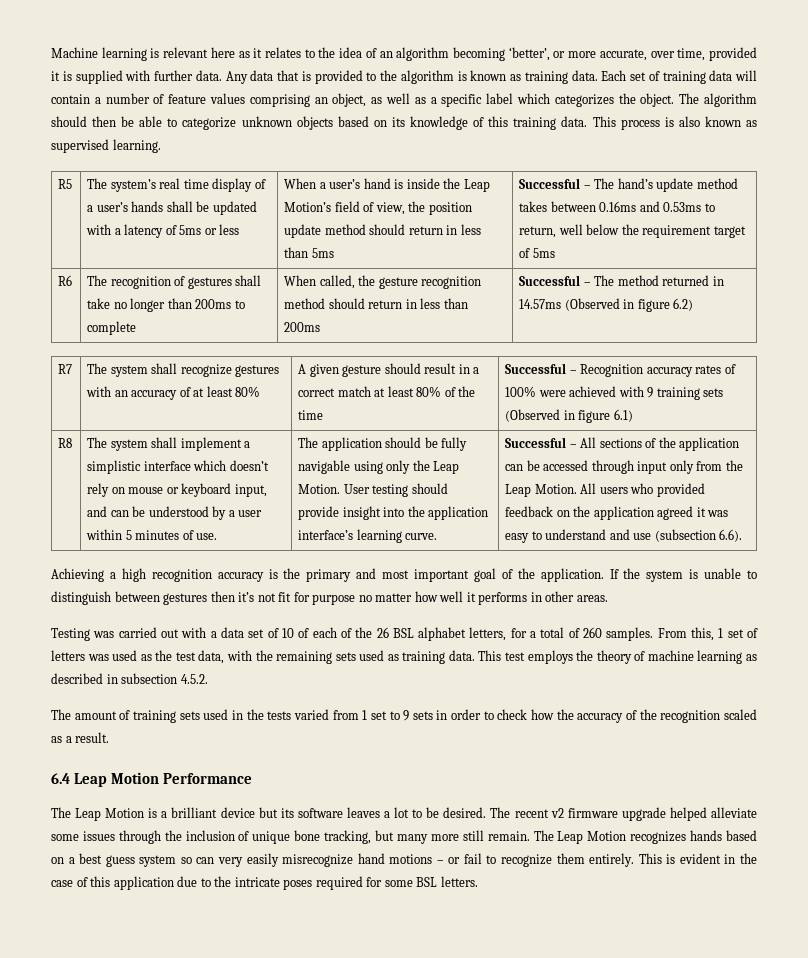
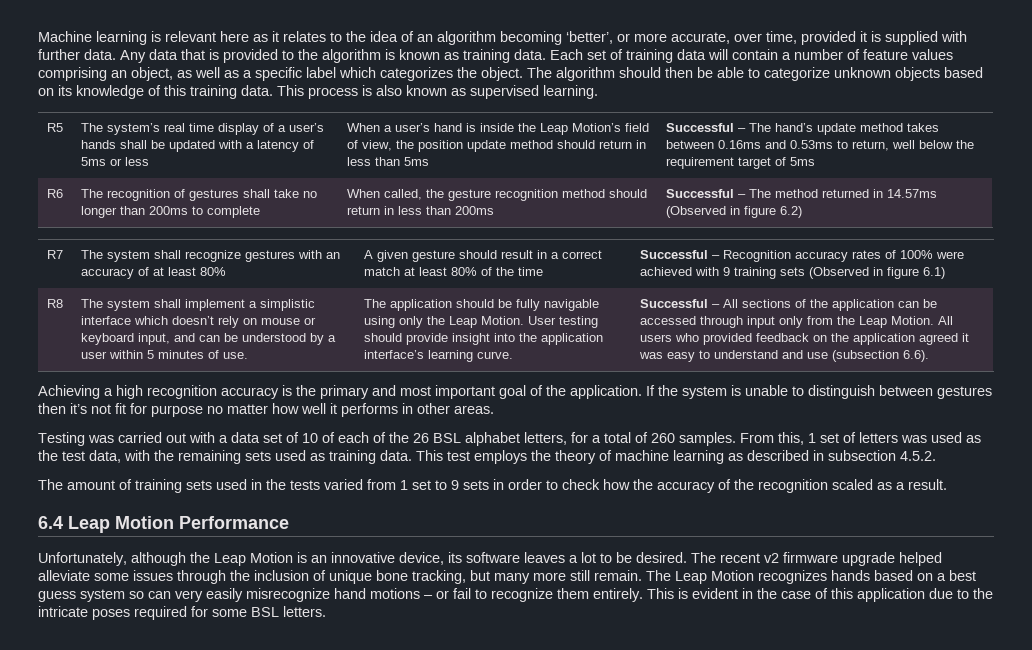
- The Leap Motion is a brilliant device but its software leaves a lot to be desired.
+ Unfortunately, although the Leap Motion is an innovative device, its software leaves a lot to be desired.

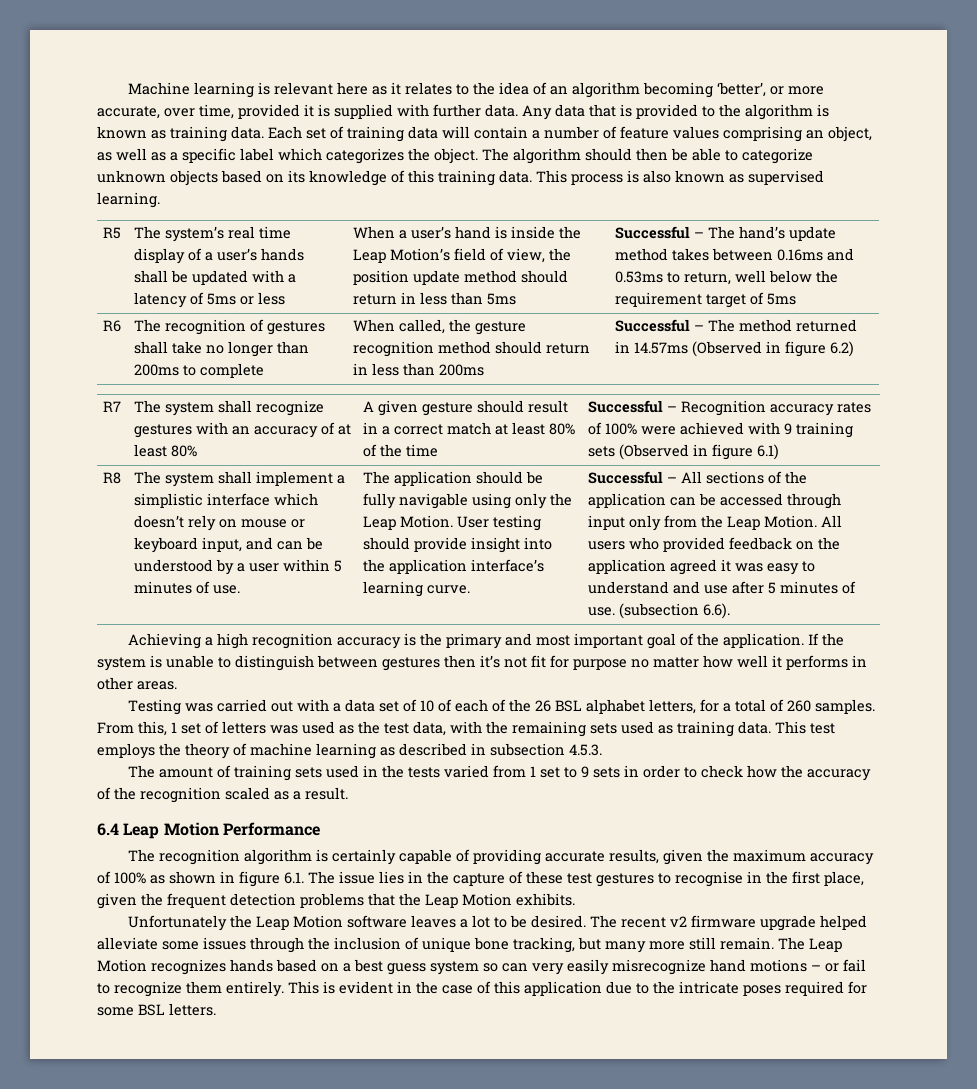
- All users who provided feedback on the application agreed it was easy to understand and use (subsection 6.6).
+ All users who provided feedback on the application agreed it was easy to understand and use after 5 minutes of use. (subsection 6.6).
- This test employs the theory of machine learning as described in subsection 4.5.2.
+ This test employs the theory of machine learning as described in subsection 4.5.3.
- Unfortunately, although the Leap Motion is an innovative device, its software leaves a lot to be desired.
+ The recognition algorithm is certainly capable of providing accurate results, given the maximum accuracy of 100% as shown in figure 6.1. The issue lies in the capture of these test gestures to recognise in the first place, given the frequent detection problems that the Leap Motion exhibits.
+ Unfortunately the Leap Motion software leaves a lot to be desired.

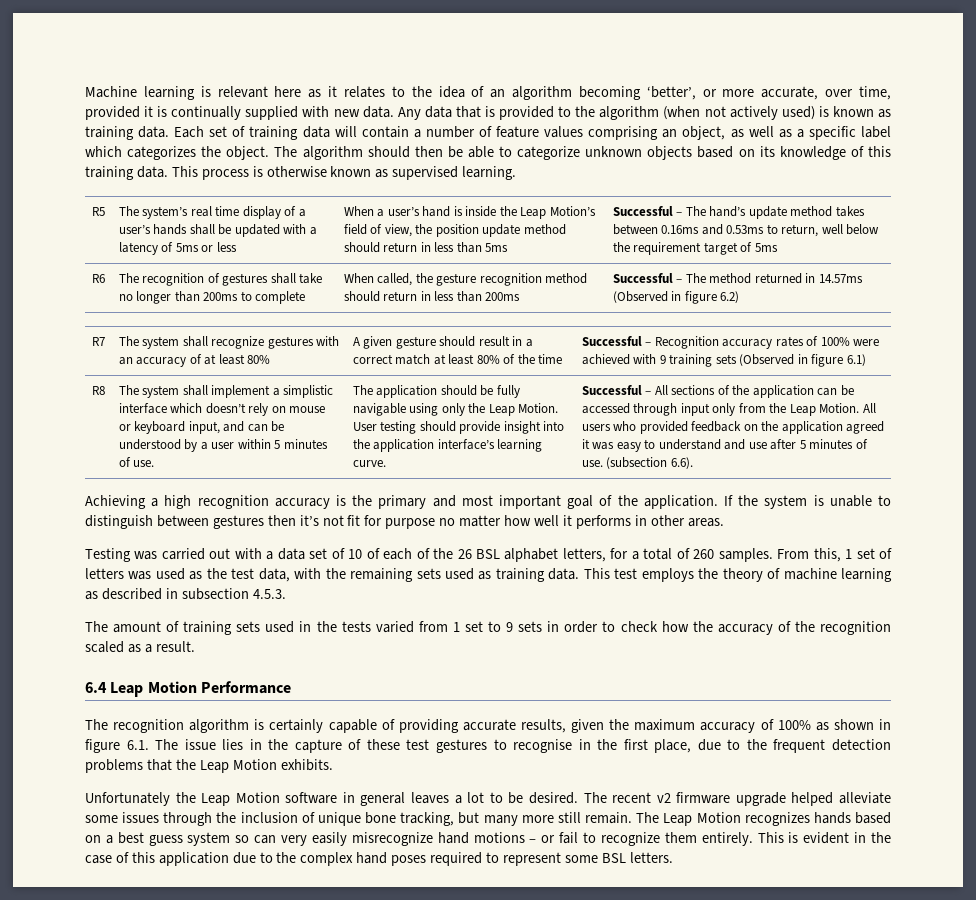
- Machine learning is relevant here as it relates to the idea of an algorithm becoming ‘better’, or more accurate, over time, provided it is supplied with further data.
+ Machine learning is relevant here as it relates to the idea of an algorithm becoming ‘better’, or more accurate, over time, provided it is continually supplied with new data.
- Any data that is provided to the algorithm is known as training data.
+ Any data that is provided to the algorithm (when not actively used) is known as training data.
- This process is also known as supervised learning.
+ This process is otherwise known as supervised learning.
- The recognition algorithm is certainly capable of providing accurate results, given the maximum accuracy of 100% as shown in figure 6.1. The issue lies in the capture of these test gestures to recognise in the first place, given the frequent detection problems that the Leap Motion exhibits.
+ The recognition algorithm is certainly capable of providing accurate results, given the maximum accuracy of 100% as shown in figure 6.1. The issue lies in the capture of these test gestures to recognise in the first place, due to the frequent detection problems that the Leap Motion exhibits.
- Unfortunately the Leap Motion software leaves a lot to be desired.
+ Unfortunately the Leap Motion software in general leaves a lot to be desired.
- This is evident in the case of this application due to the intricate poses required for some BSL letters.
+ This is evident in the case of this application due to the complex hand poses required to represent some BSL letters.

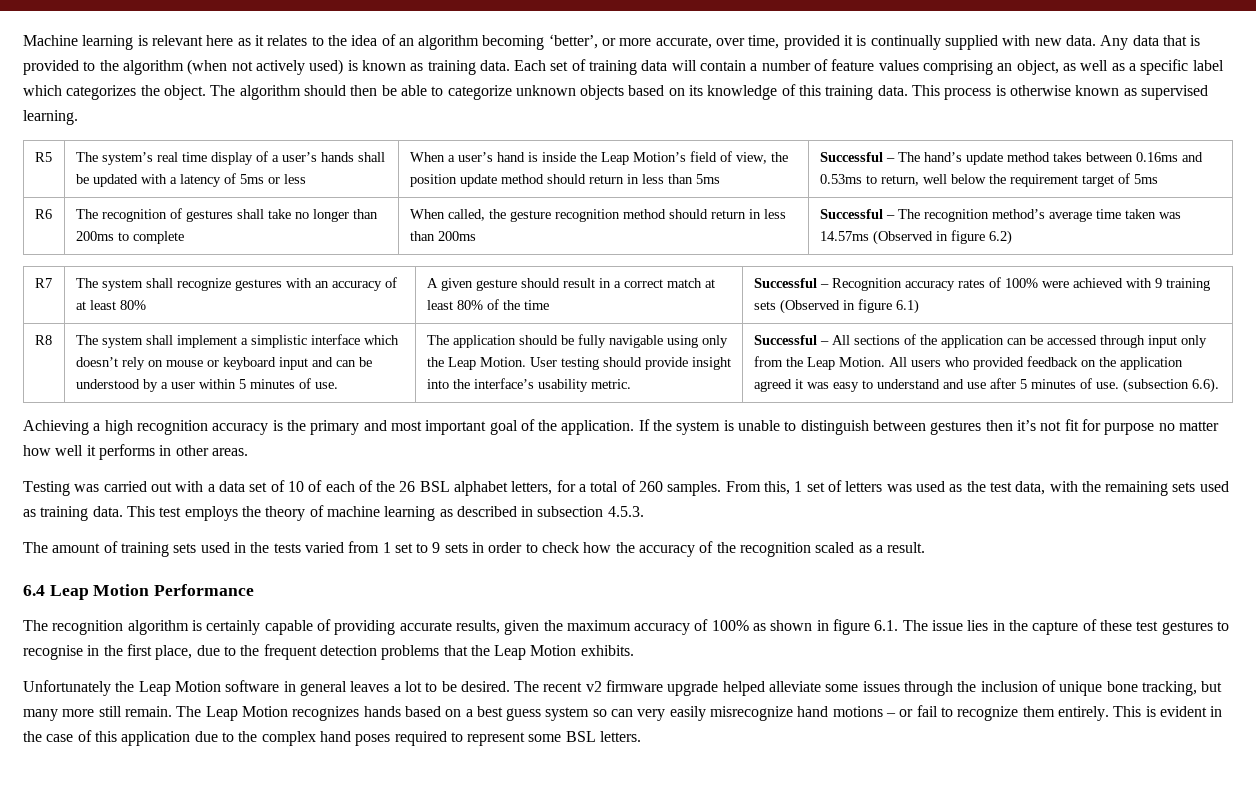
- R6 | The recognition of gestures shall take no longer than 200ms to complete | When called, the gesture recognition method should return in less than 200ms | Successful – The method returned in 14.57ms (Observed in figure 6.2)
+ R6 | The recognition of gestures shall take no longer than 200ms to complete | When called, the gesture recognition method should return in less than 200ms | Successful – The recognition method’s average time taken was 14.57ms (Observed in figure 6.2)
- The system shall implement a simplistic interface which doesn’t rely on mouse or keyboard input, and can be understood by a user within 5 minutes of use.
+ The system shall implement a simplistic interface which doesn’t rely on mouse or keyboard input and can be understood by a user within 5 minutes of use.
- User testing should provide insight into the application interface’s learning curve.
+ User testing should provide insight into the interface’s usability metric.

